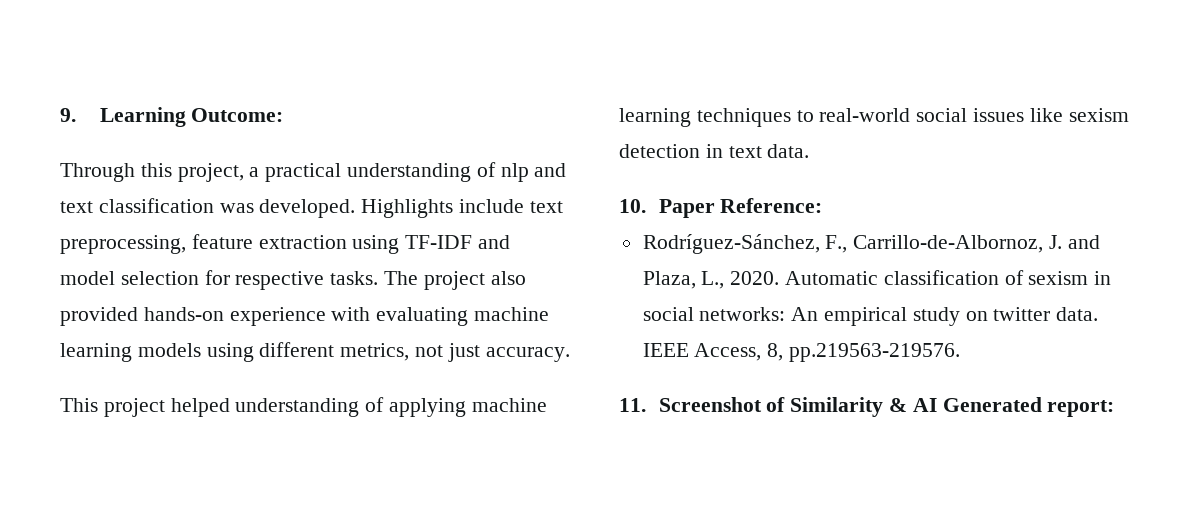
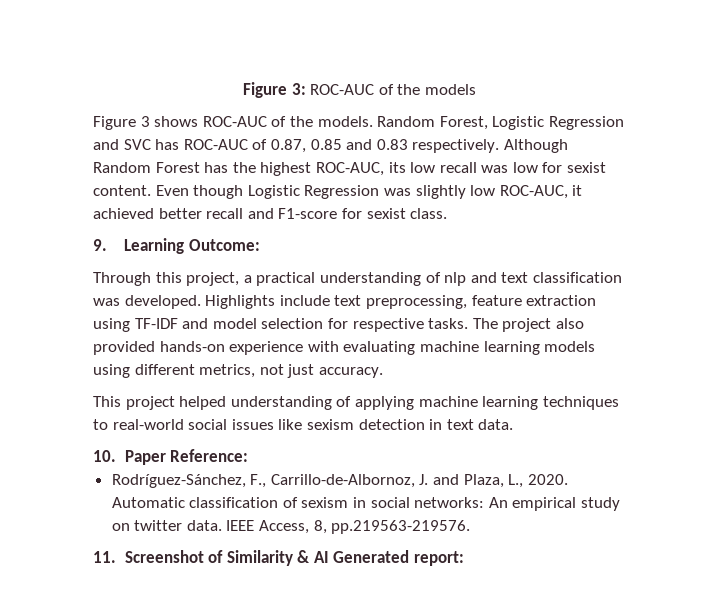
+ Figure 3: ROC-AUC of the models
+ Figure 3 shows ROC-AUC of the models. Random Forest, Logistic Regression and SVC has ROC-AUC of 0.87, 0.85 and 0.83 respectively. Although Random Forest has the highest ROC-AUC, its low recall was low for sexist content. Even though Logistic Regression was slightly low ROC-AUC, it achieved better recall and F1-score for sexist class.

